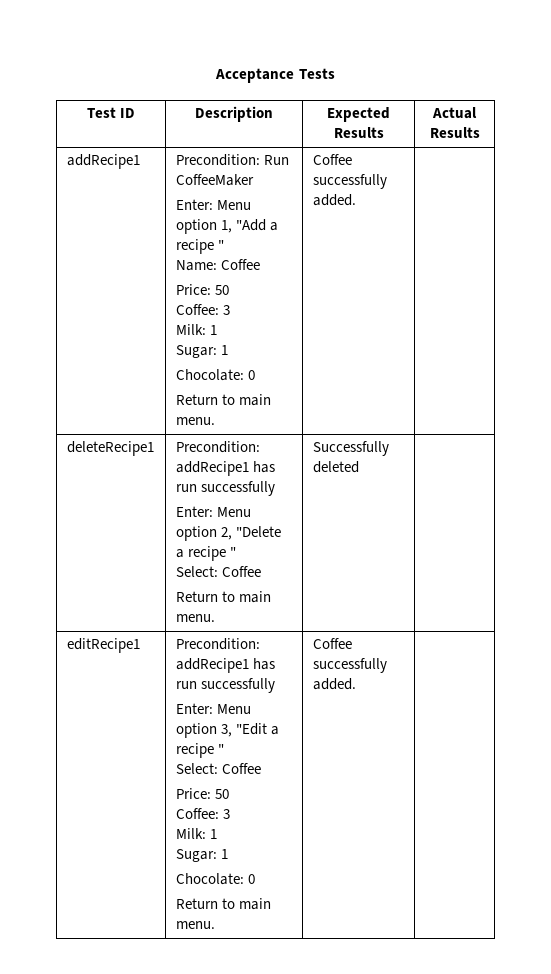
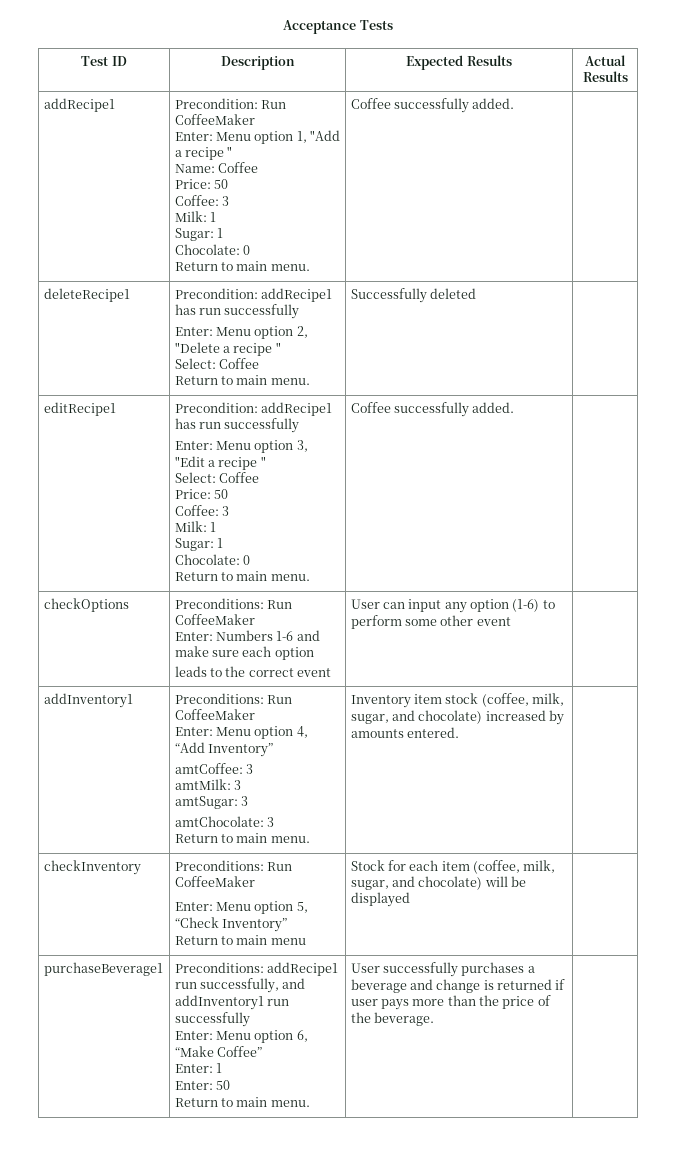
+ checkOptions | Preconditions: Run CoffeeMaker
+ Enter: Numbers 1-6 and make sure each option
+ leads to the correct event | User can input any option (1-6) to perform some other event |
+ addInventory1 | Preconditions: Run CoffeeMaker
+ Enter: Menu option 4, “Add Inventory”
+ amtCoffee: 3
+ amtMilk: 3
+ amtSugar: 3
+ amtChocolate: 3
+ Return to main menu. | Inventory item stock (coffee, milk, sugar, and chocolate) increased by amounts entered. |
+ checkInventory | Preconditions: Run CoffeeMaker
+ Enter: Menu option 5, “Check Inventory”
+ Return to main menu | Stock for each item (coffee, milk, sugar, and chocolate) will be displayed |
+ purchaseBeverage1 | Preconditions: addRecipe1 run successfully, and addInventory1 run successfully
+ Enter: Menu option 6, “Make Coffee”
+ Enter: 1
+ Enter: 50
+ Return to main menu. | User successfully purchases a beverage and change is returned if user pays more than the price of the beverage.

